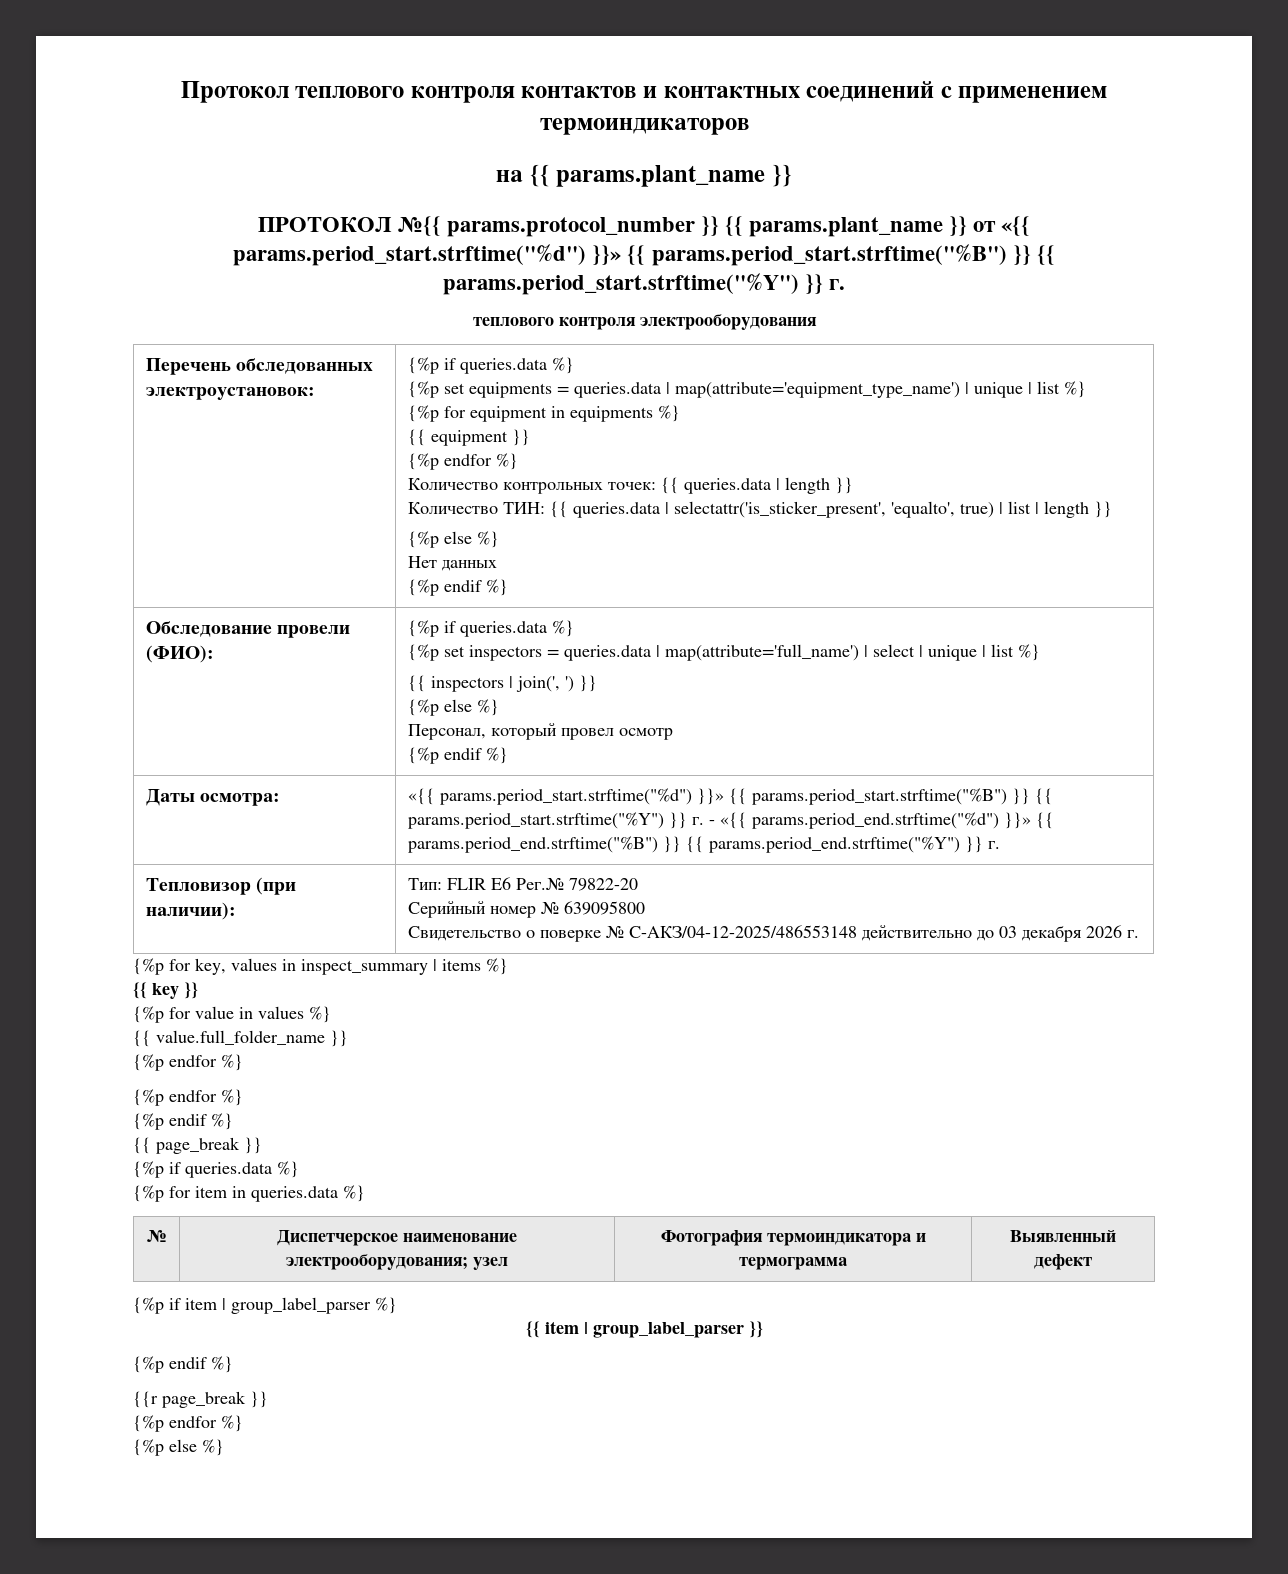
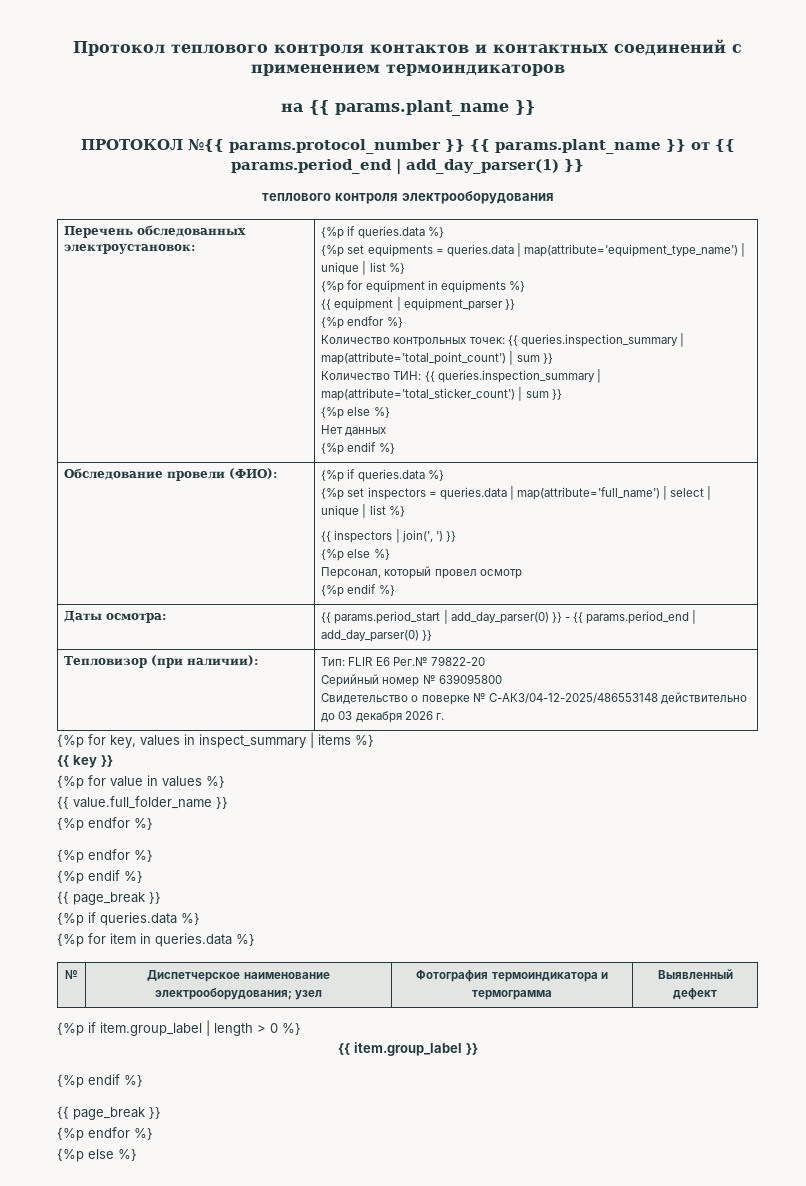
- ПРОТОКОЛ №{{ params.protocol_number }} {{ params.plant_name }} от «{{ params.period_start.strftime("%d") }}» {{ params.period_start.strftime("%B") }} {{ params.period_start.strftime("%Y") }} г.
+ ПРОТОКОЛ №{{ params.protocol_number }} {{ params.plant_name }} от {{ params.period_end | add_day_parser(1) }}
- {{ equipment }}
+ {{ equipment | equipment_parser }}
- Количество контрольных точек: {{ queries.data | length }}
+ Количество контрольных точек: {{ queries.inspection_summary | map(attribute='total_point_count') | sum }}
- Количество ТИН: {{ queries.data | selectattr('is_sticker_present', 'equalto', true) | list | length }}
+ Количество ТИН: {{ queries.inspection_summary | map(attribute='total_sticker_count') | sum }}
- Даты осмотра: | «{{ params.period_start.strftime("%d") }}» {{ params.period_start.strftime("%B") }} {{ params.period_start.strftime("%Y") }} г. - «{{ params.period_end.strftime("%d") }}» {{ params.period_end.strftime("%B") }} {{ params.period_end.strftime("%Y") }} г.
+ Даты осмотра: | {{ params.period_start | add_day_parser(0) }} - {{ params.period_end | add_day_parser(0) }}
- {%p if item | group_label_parser %}
- {{ item | group_label_parser }}
+ {%p if item.group_label | length > 0 %}
+ {{ item.group_label }}
  {%p endif %}
- {{r page_break }}
+ {{ page_break }}

